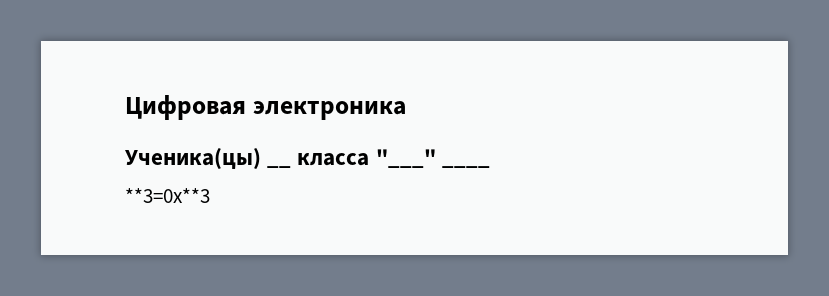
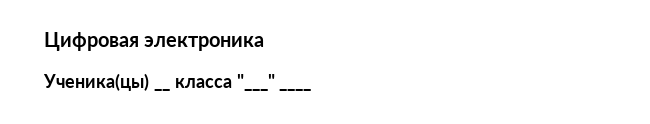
- **3=0x**3

